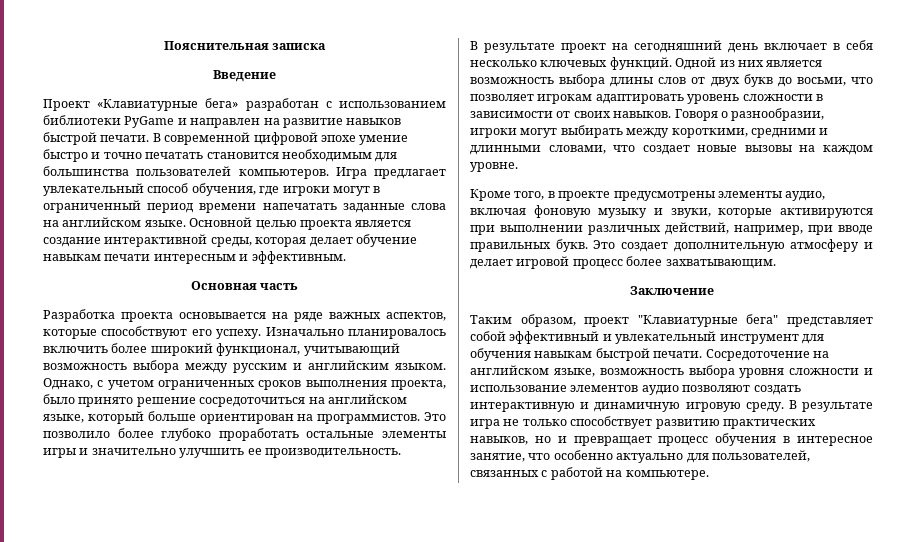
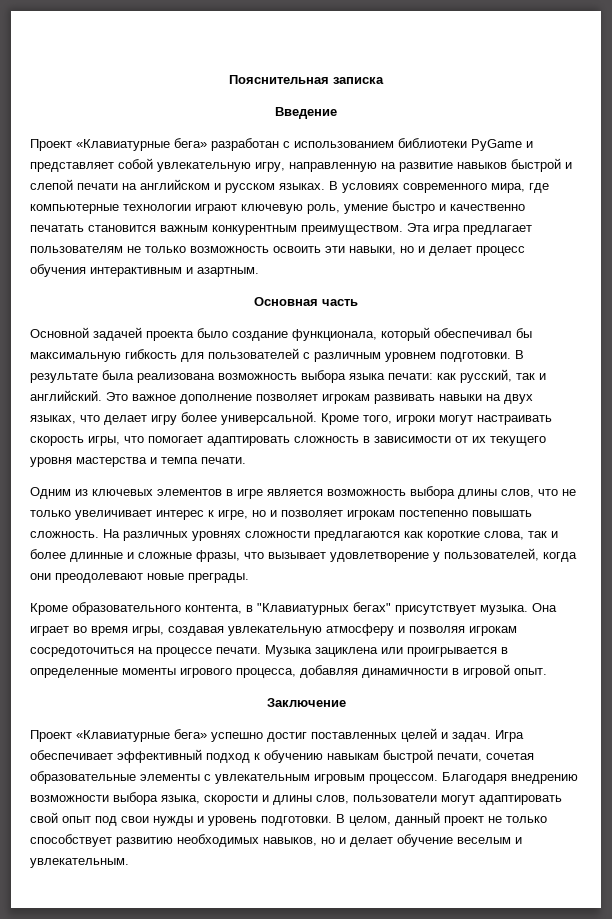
- Проект «Клавиатурные бега» разработан с использованием библиотеки PyGame и направлен на развитие навыков быстрой печати. В современной цифровой эпохе умение быстро и точно печатать становится необходимым для большинства пользователей компьютеров. Игра предлагает увлекательный способ обучения, где игроки могут в ограниченный период времени напечатать заданные слова на английском языке. Основной целью проекта является создание интерактивной среды, которая делает обучение навыкам печати интересным и эффективным.
+ Проект «Клавиатурные бега» разработан с использованием библиотеки PyGame и представляет собой увлекательную игру, направленную на развитие навыков быстрой и слепой печати на английском и русском языках. В условиях современного мира, где компьютерные технологии играют ключевую роль, умение быстро и качественно печатать становится важным конкурентным преимуществом. Эта игра предлагает пользователям не только возможность освоить эти навыки, но и делает процесс обучения интерактивным и азартным.
  Основная часть
- Разработка проекта основывается на ряде важных аспектов, которые способствуют его успеху. Изначально планировалось включить более широкий функционал, учитывающий возможность выбора между русским и английским языком. Однако, с учетом ограниченных сроков выполнения проекта, было принято решение сосредоточиться на английском языке, который больше ориентирован на программистов. Это позволило более глубоко проработать остальные элементы игры и значительно улучшить ее производительность.
- В результате проект на сегодняшний день включает в себя несколько ключевых функций. Одной из них является возможность выбора длины слов от двух букв до восьми, что позволяет игрокам адаптировать уровень сложности в зависимости от своих навыков. Говоря о разнообразии, игроки могут выбирать между короткими, средними и длинными словами, что создает новые вызовы на каждом уровне.
- Кроме того, в проекте предусмотрены элементы аудио, включая фоновую музыку и звуки, которые активируются при выполнении различных действий, например, при вводе правильных букв. Это создает дополнительную атмосферу и делает игровой процесс более захватывающим.
+ Основной задачей проекта было создание функционала, который обеспечивал бы максимальную гибкость для пользователей с различным уровнем подготовки. В результате была реализована возможность выбора языка печати: как русский, так и английский. Это важное дополнение позволяет игрокам развивать навыки на двух языках, что делает игру более универсальной. Кроме того, игроки могут настраивать скорость игры, что помогает адаптировать сложность в зависимости от их текущего уровня мастерства и темпа печати.
+ Одним из ключевых элементов в игре является возможность выбора длины слов, что не только увеличивает интерес к игре, но и позволяет игрокам постепенно повышать сложность. На различных уровнях сложности предлагаются как короткие слова, так и более длинные и сложные фразы, что вызывает удовлетворение у пользователей, когда они преодолевают новые преграды.
+ Кроме образовательного контента, в "Клавиатурных бегах" присутствует музыка. Она играет во время игры, создавая увлекательную атмосферу и позволяя игрокам сосредоточиться на процессе печати. Музыка зациклена или проигрывается в определенные моменты игрового процесса, добавляя динамичности в игровой опыт.
  Заключение
- Таким образом, проект "Клавиатурные бега" представляет собой эффективный и увлекательный инструмент для обучения навыкам быстрой печати. Сосредоточение на английском языке, возможность выбора уровня сложности и использование элементов аудио позволяют создать интерактивную и динамичную игровую среду. В результате игра не только способствует развитию практических навыков, но и превращает процесс обучения в интересное занятие, что особенно актуально для пользователей, связанных с работой на компьютере.
+ Проект «Клавиатурные бега» успешно достиг поставленных целей и задач. Игра обеспечивает эффективный подход к обучению навыкам быстрой печати, сочетая образовательные элементы с увлекательным игровым процессом. Благодаря внедрению возможности выбора языка, скорости и длины слов, пользователи могут адаптировать свой опыт под свои нужды и уровень подготовки. В целом, данный проект не только способствует развитию необходимых навыков, но и делает обучение веселым и увлекательным.

